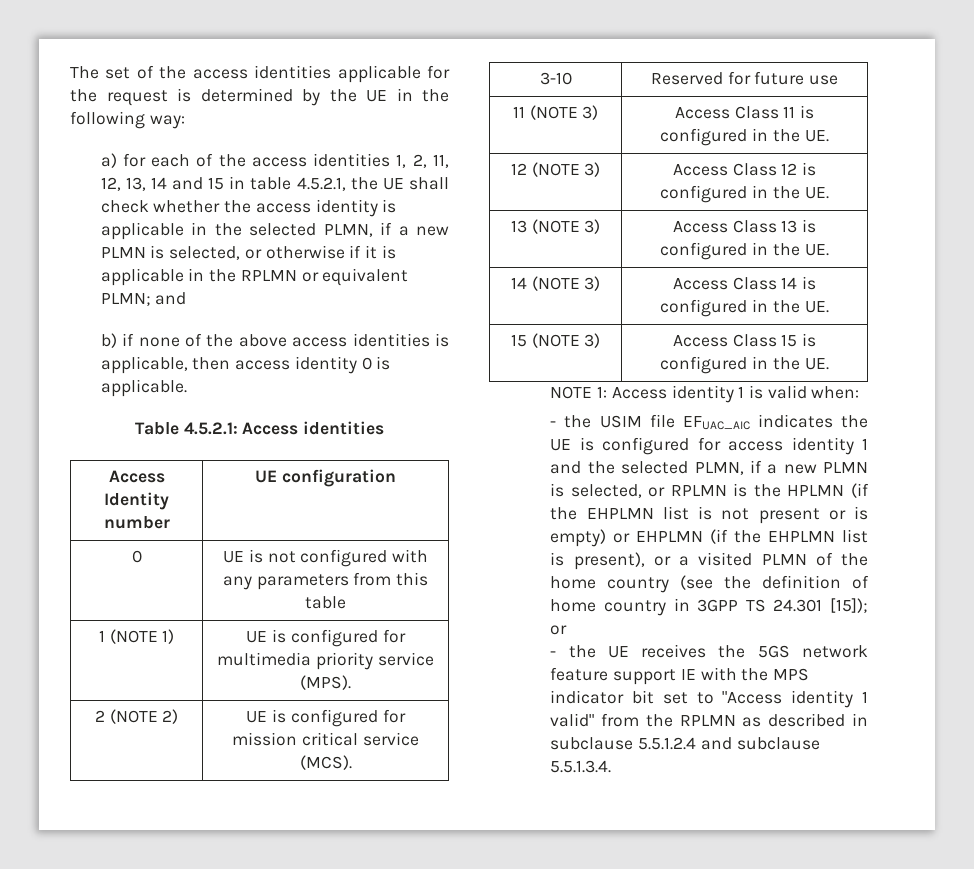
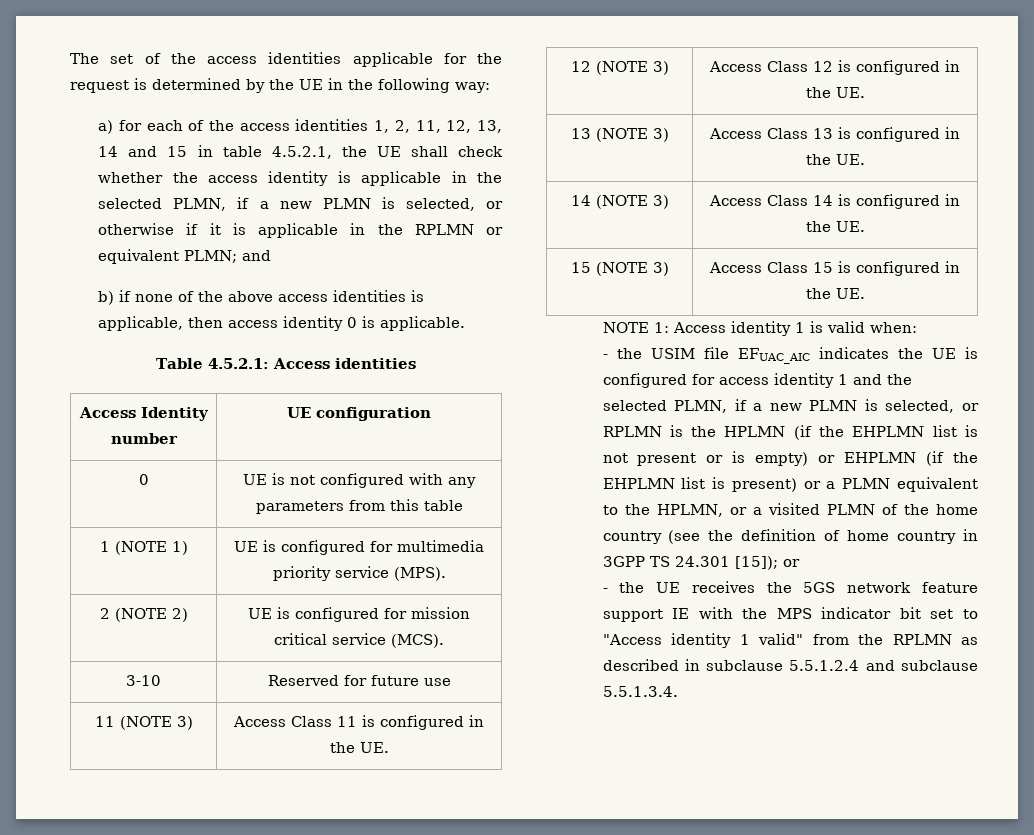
- - the USIM file EFUAC_AIC indicates the UE is configured for access identity 1 and the selected PLMN, if a new PLMN is selected, or RPLMN is the HPLMN (if the EHPLMN list is not present or is empty) or EHPLMN (if the EHPLMN list is present), or a visited PLMN of the home country (see the definition of home country in 3GPP TS 24.301 [15]);
+ - the USIM file EFUAC_AIC indicates the UE is configured for access identity 1 and the selected PLMN, if a new PLMN is selected, or RPLMN is the HPLMN (if the EHPLMN list is not present or is empty) or EHPLMN (if the EHPLMN list is present) or a PLMN equivalent to the HPLMN, or a visited PLMN of the home country (see the definition of home country in 3GPP TS 24.301 [15]);

